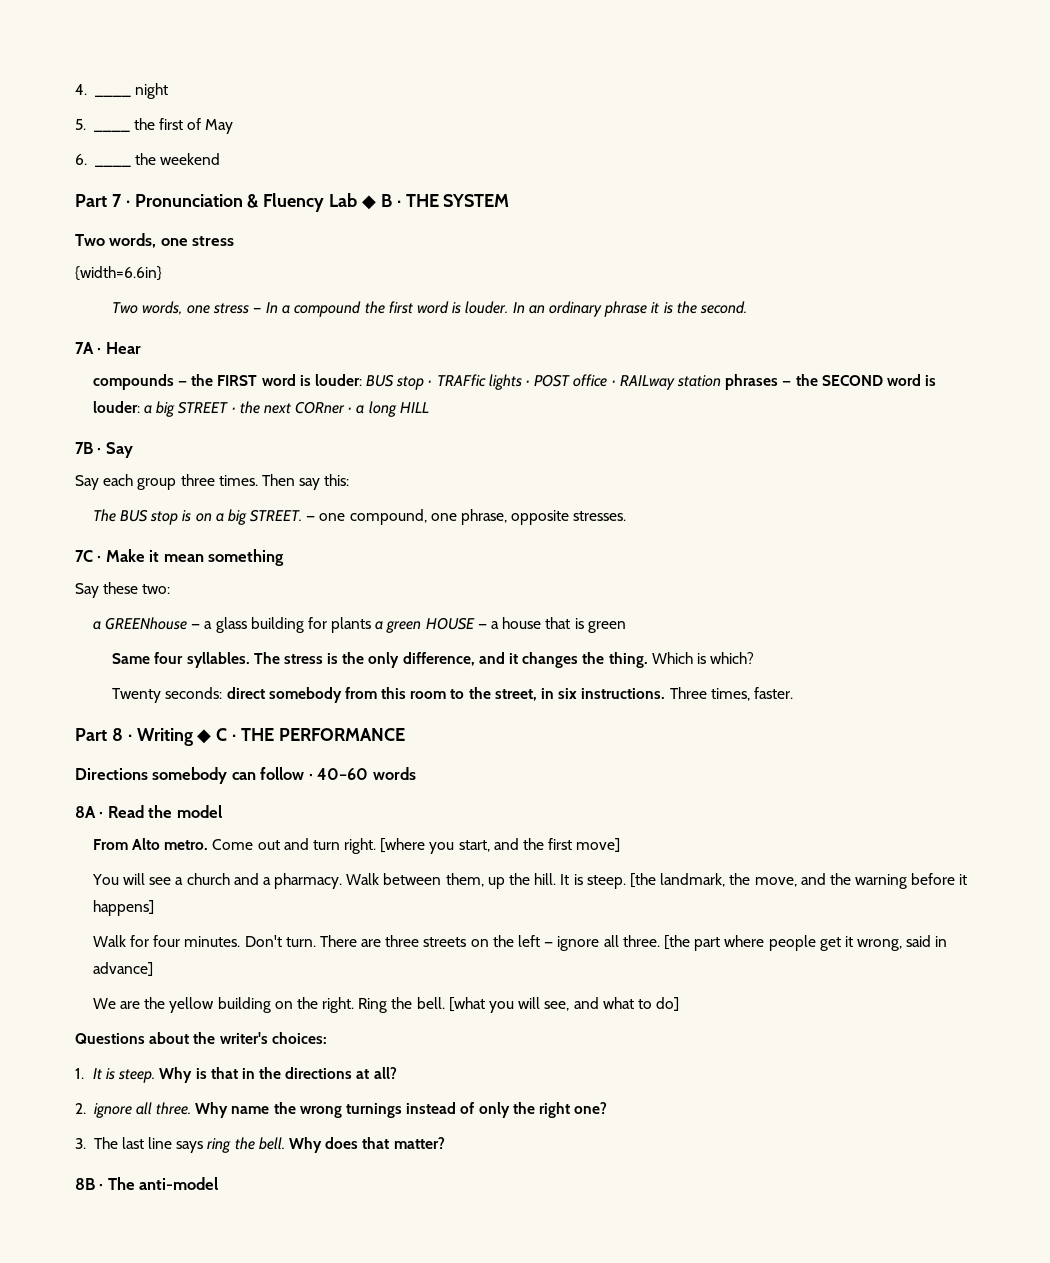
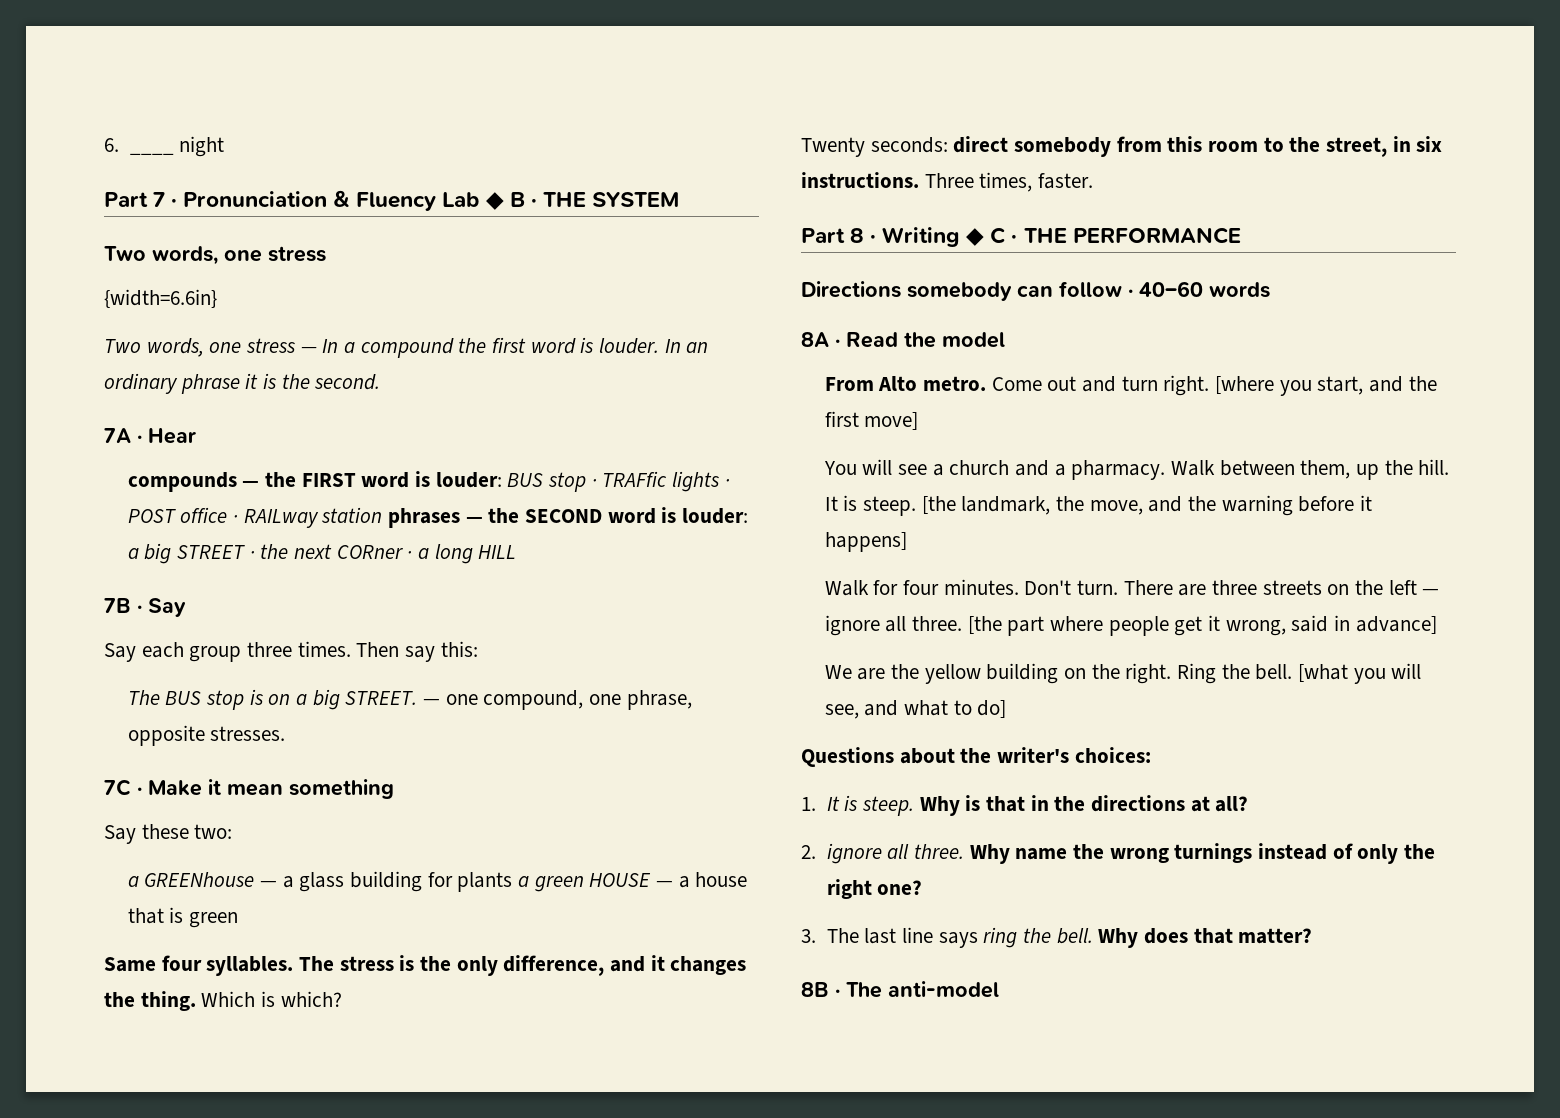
- 4. ____ night
+ 6. ____ night
- 5. ____ the first of May
- 6. ____ the weekend

